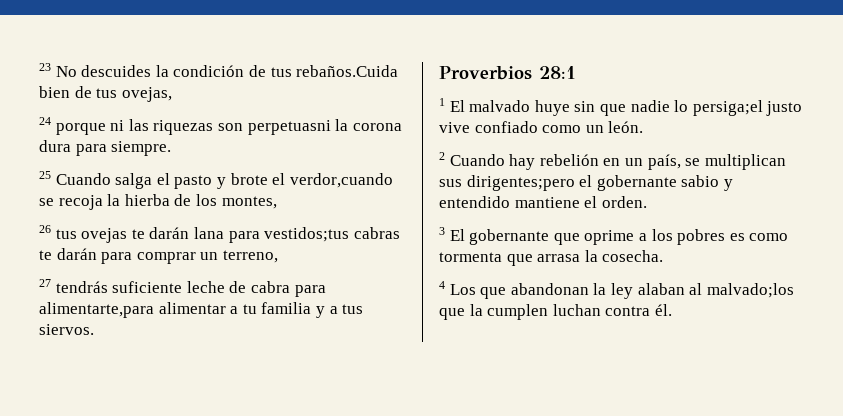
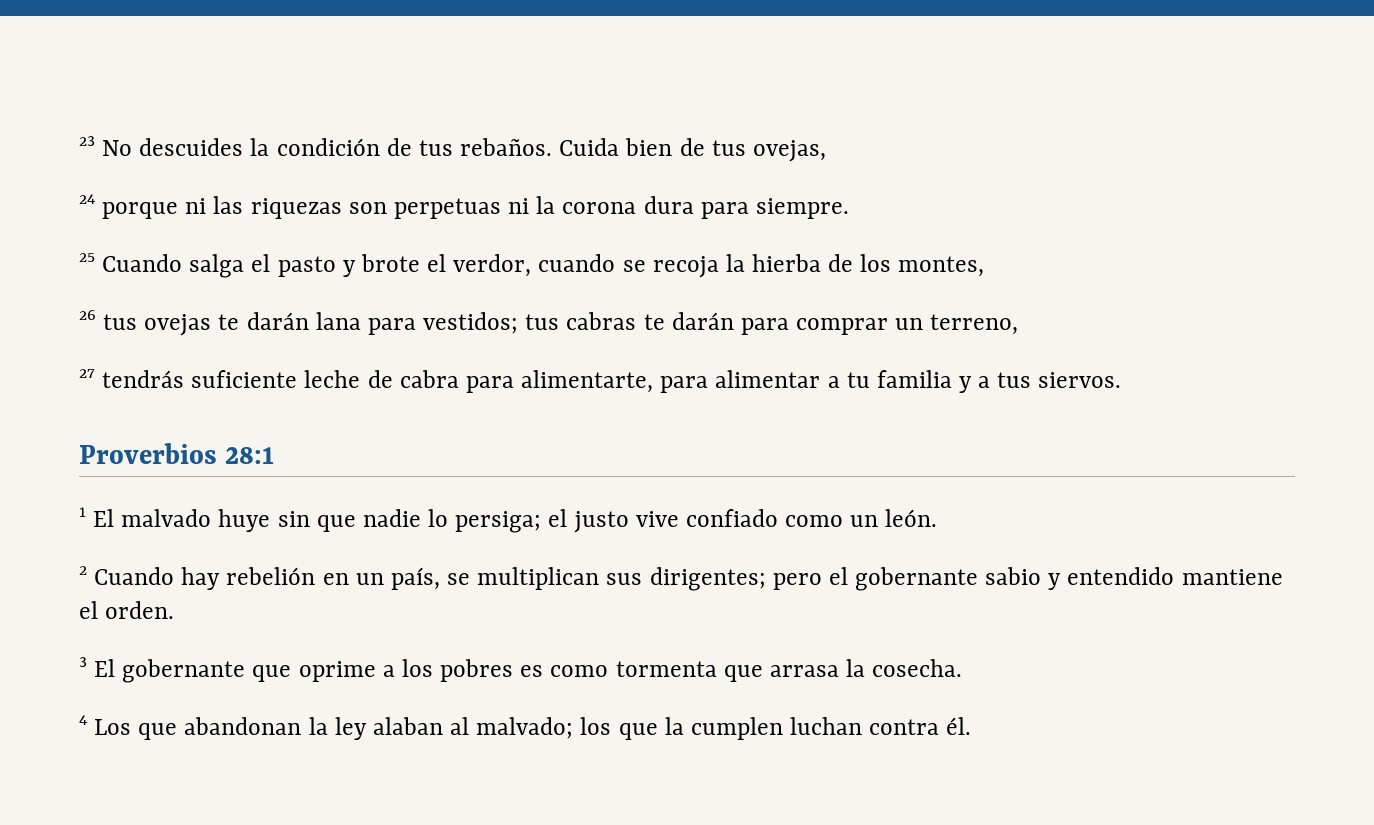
- 23 No descuides la condición de tus rebaños.Cuida bien de tus ovejas,
+ 23 No descuides la condición de tus rebaños. Cuida bien de tus ovejas,
- 24 porque ni las riquezas son perpetuasni la corona dura para siempre.
+ 24 porque ni las riquezas son perpetuas ni la corona dura para siempre.
- 25 Cuando salga el pasto y brote el verdor,cuando se recoja la hierba de los montes,
+ 25 Cuando salga el pasto y brote el verdor, cuando se recoja la hierba de los montes,
- 26 tus ovejas te darán lana para vestidos;tus cabras te darán para comprar un terreno,
+ 26 tus ovejas te darán lana para vestidos; tus cabras te darán para comprar un terreno,
- 27 tendrás suficiente leche de cabra para alimentarte,para alimentar a tu familia y a tus siervos.
+ 27 tendrás suficiente leche de cabra para alimentarte, para alimentar a tu familia y a tus siervos.
- 1 El malvado huye sin que nadie lo persiga;el justo vive confiado como un león.
+ 1 El malvado huye sin que nadie lo persiga; el justo vive confiado como un león.
- 2 Cuando hay rebelión en un país, se multiplican sus dirigentes;pero el gobernante sabio y entendido mantiene el orden.
+ 2 Cuando hay rebelión en un país, se multiplican sus dirigentes; pero el gobernante sabio y entendido mantiene el orden.
- 4 Los que abandonan la ley alaban al malvado;los que la cumplen luchan contra él.
+ 4 Los que abandonan la ley alaban al malvado; los que la cumplen luchan contra él.

